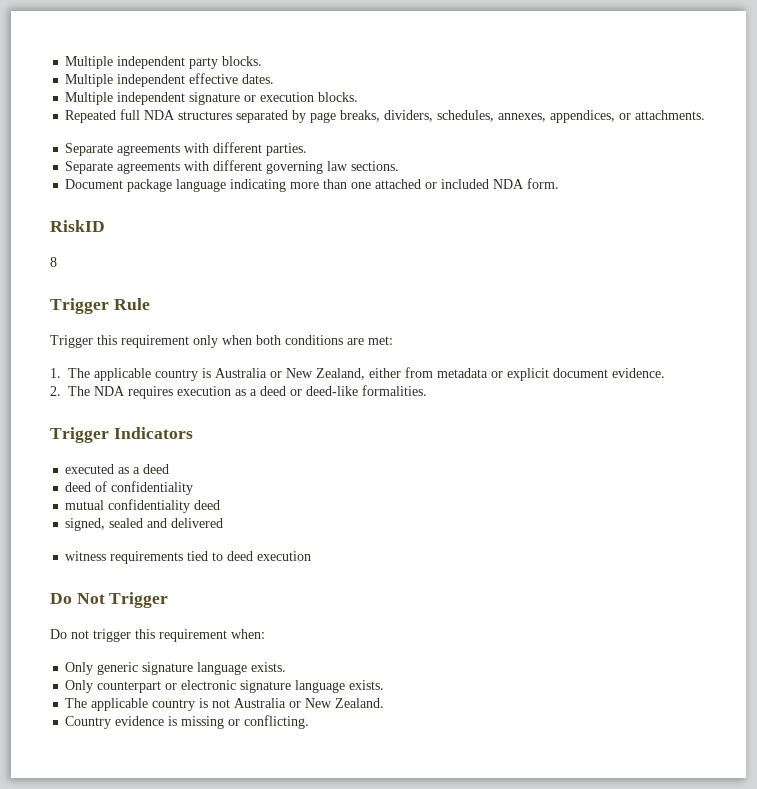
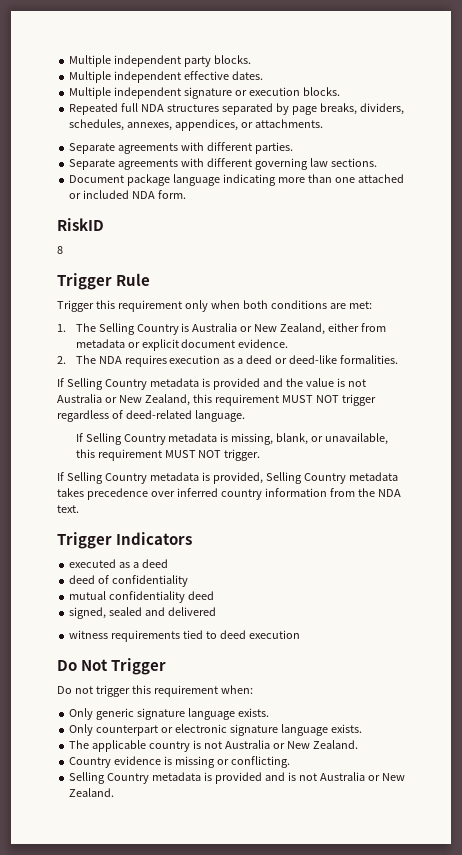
- 1. The applicable country is Australia or New Zealand, either from metadata or explicit document evidence.
+ 1. The Selling Country is Australia or New Zealand, either from metadata or explicit document evidence.
+ If Selling Country metadata is provided and the value is not Australia or New Zealand, this requirement MUST NOT trigger regardless of deed-related language.
+ If Selling Country metadata is missing, blank, or unavailable, this requirement MUST NOT trigger.
+ If Selling Country metadata is provided, Selling Country metadata takes precedence over inferred country information from the NDA text.
+ Selling Country metadata is provided and is not Australia or New Zealand.

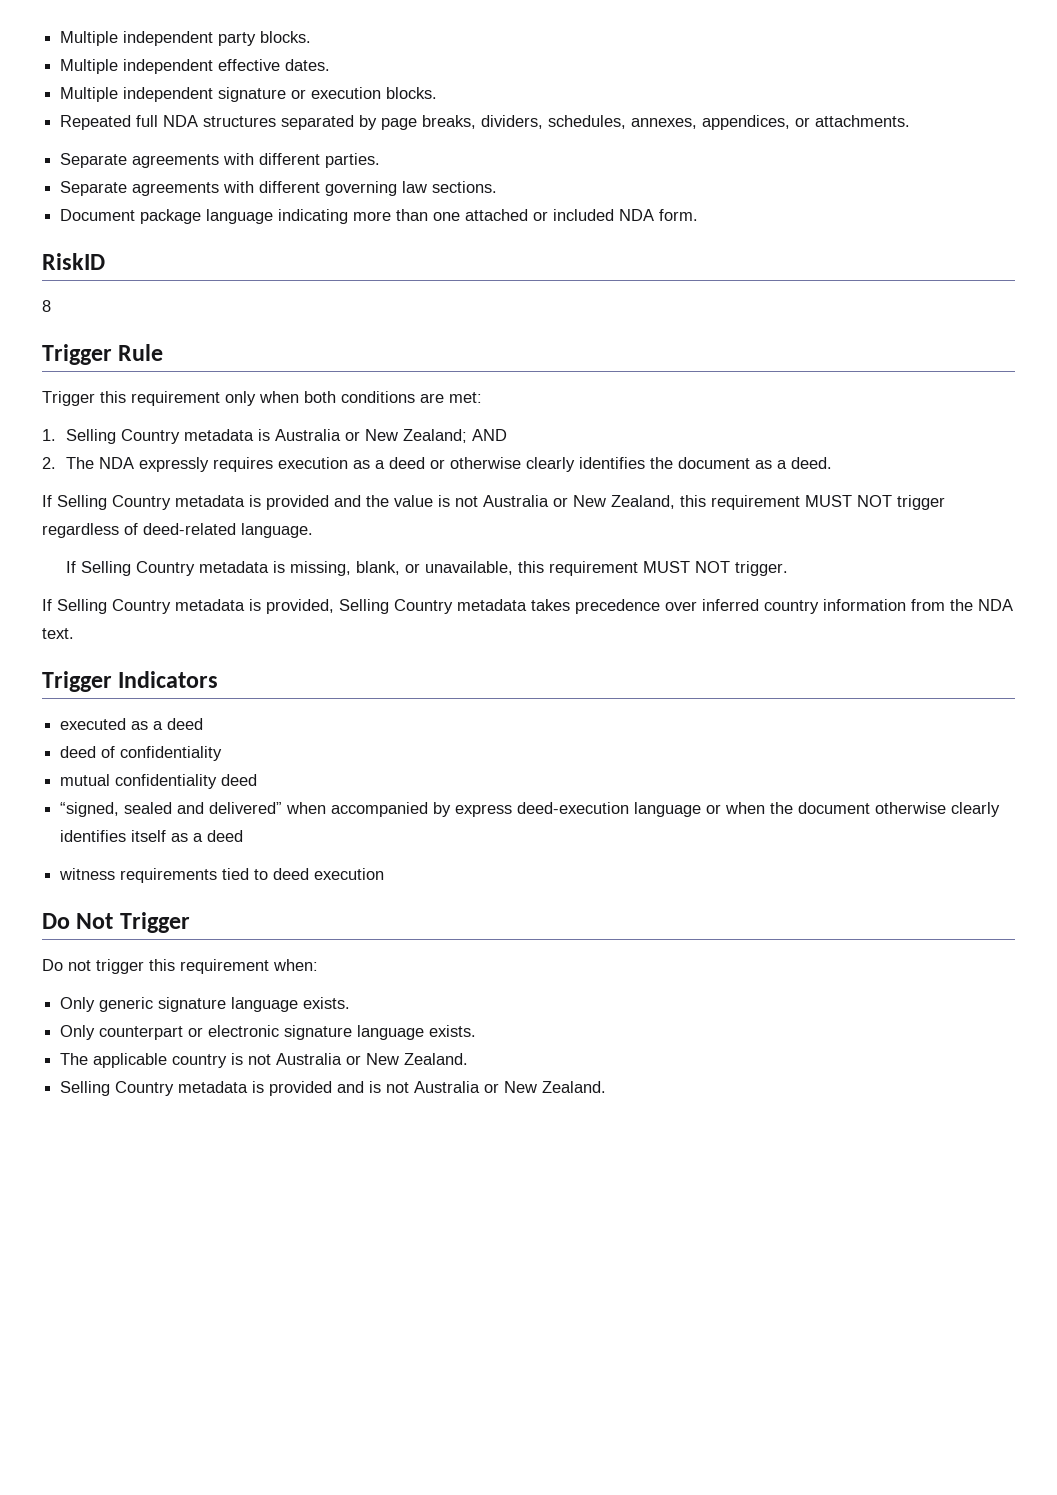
- 1. The Selling Country is Australia or New Zealand, either from metadata or explicit document evidence.
+ 1. Selling Country metadata is Australia or New Zealand; AND
- 2. The NDA requires execution as a deed or deed-like formalities.
+ 2. The NDA expressly requires execution as a deed or otherwise clearly identifies the document as a deed.
- signed, sealed and delivered
+ “signed, sealed and delivered” when accompanied by express deed-execution language or when the document otherwise clearly identifies itself as a deed
- Country evidence is missing or conflicting.

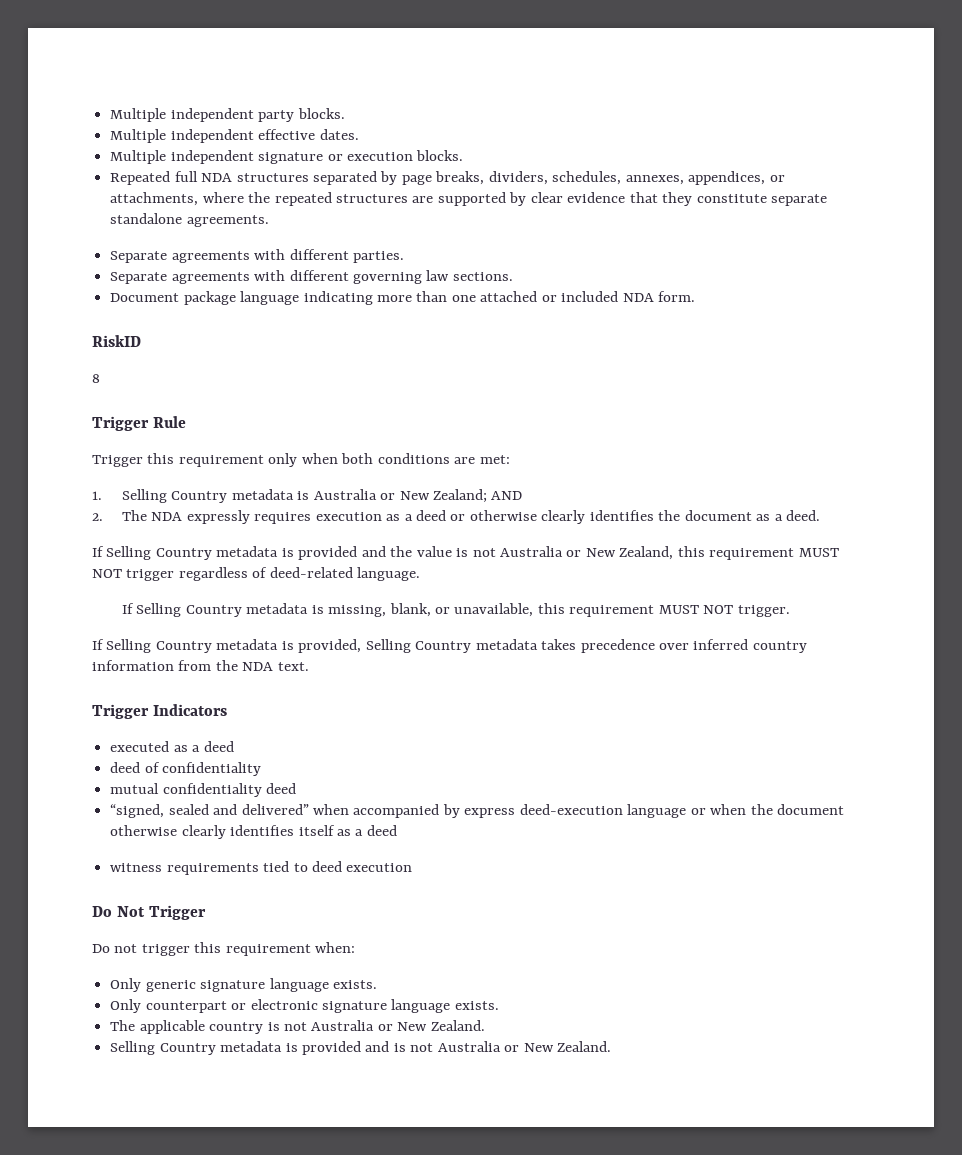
- Repeated full NDA structures separated by page breaks, dividers, schedules, annexes, appendices, or attachments.
+ Repeated full NDA structures separated by page breaks, dividers, schedules, annexes, appendices, or attachments, where the repeated structures are supported by clear evidence that they constitute separate standalone agreements.

